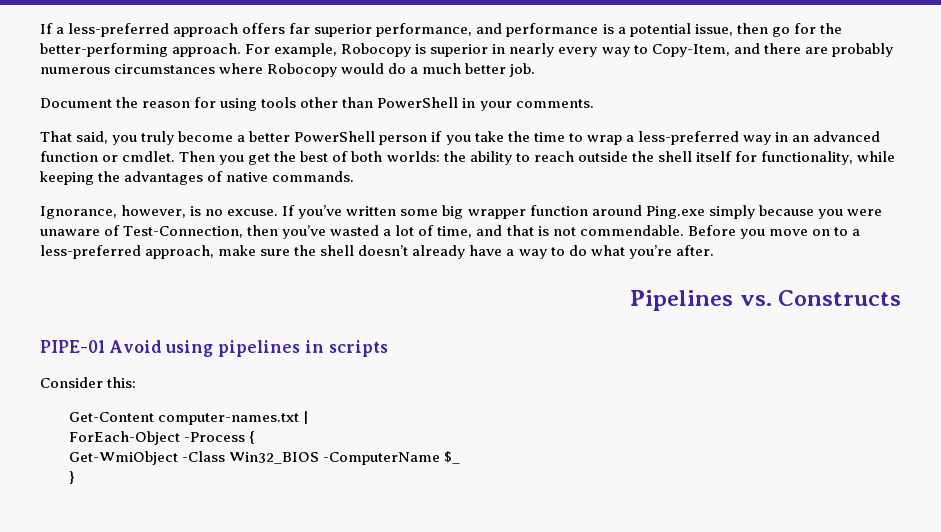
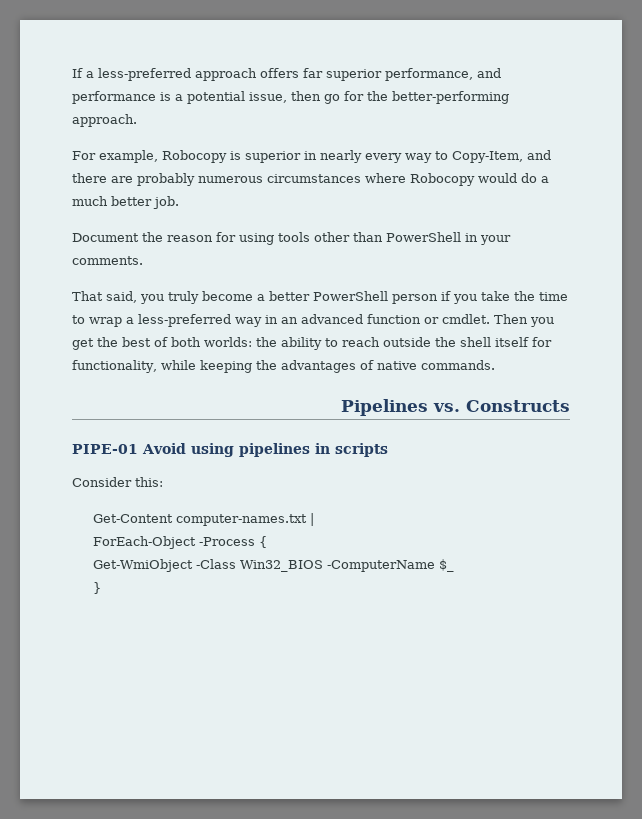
- If a less-preferred approach offers far superior performance, and performance is a potential issue, then go for the better-performing approach. For example, Robocopy is superior in nearly every way to Copy-Item, and there are probably numerous circumstances where Robocopy would do a much better job.
+ If a less-preferred approach offers far superior performance, and performance is a potential issue, then go for the better-performing approach.
+ For example, Robocopy is superior in nearly every way to Copy-Item, and there are probably numerous circumstances where Robocopy would do a much better job.
- Ignorance, however, is no excuse. If you’ve written some big wrapper function around Ping.exe simply because you were unaware of Test-Connection, then you’ve wasted a lot of time, and that is not commendable. Before you move on to a less-preferred approach, make sure the shell doesn’t already have a way to do what you’re after.

